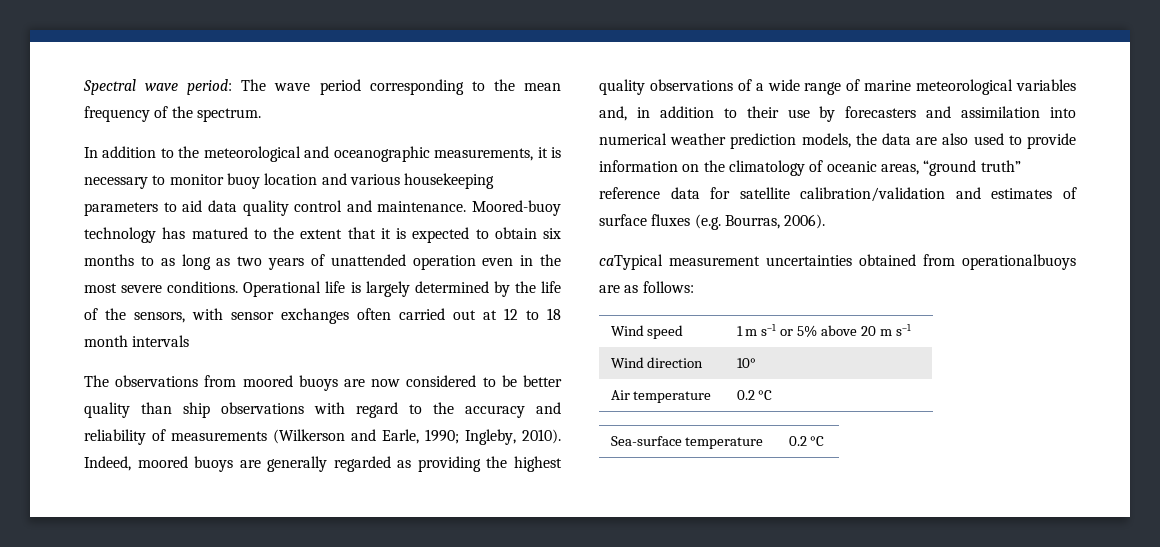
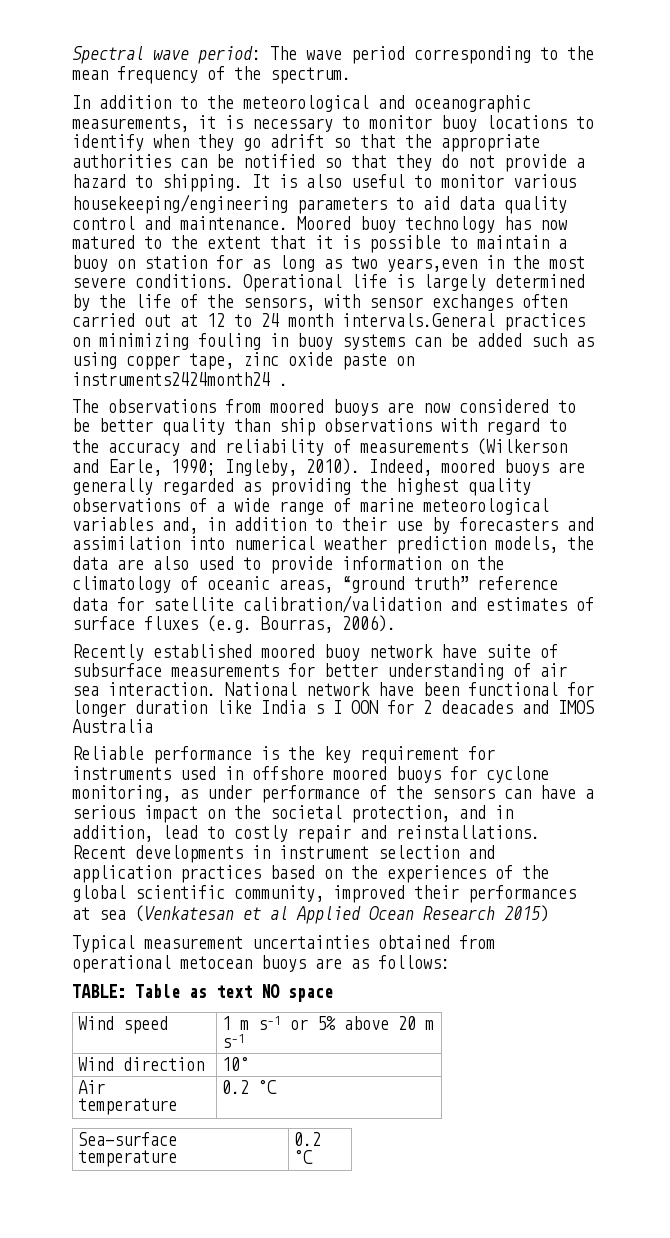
- In addition to the meteorological and oceanographic measurements, it is necessary to monitor buoy location and various housekeeping parameters to aid data quality control and maintenance.
+ In addition to the meteorological and oceanographic measurements, it is necessary to monitor buoy locations to identify when they go adrift so that the appropriate authorities can be notified so that they do not provide a hazard to shipping. It is also useful to monitor various housekeeping/engineering parameters to aid data quality control and maintenance.
- Moored-buoy technology has matured to the extent that it is expected to obtain six months to as long as two years of unattended operation even in the most severe conditions.
+ Moored buoy technology has now matured to the extent that it is possible to maintain a buoy on station for as long as two years,even in the most severe conditions.
- Operational life is largely determined by the life of the sensors, with sensor exchanges often carried out at 12 to 18 month intervals
+ Operational life is largely determined by the life of the sensors, with sensor exchanges often carried out at 12 to 24 month intervals.General practices on minimizing fouling in buoy systems can be added such as using copper tape, zinc oxide paste on instruments2424month24 .
- caTypical measurement uncertainties obtained from operationalbuoys are as follows:
+ Recently established moored buoy network have suite of subsurface measurements for better understanding of air sea interaction. National network have been functional for longer duration like India s I OON for 2 deacades and IMOS Australia
+ Reliable performance is the key requirement for instruments used in offshore moored buoys for cyclone monitoring, as under performance of the sensors can have a serious impact on the societal protection, and in addition, lead to costly repair and reinstallations. Recent developments in instrument selection and application practices based on the experiences of the global scientific community, improved their performances at sea (Venkatesan et al Applied Ocean Research 2015)
+ Typical measurement uncertainties obtained from operational metocean buoys are as follows:
+ TABLE: Table as text NO space

